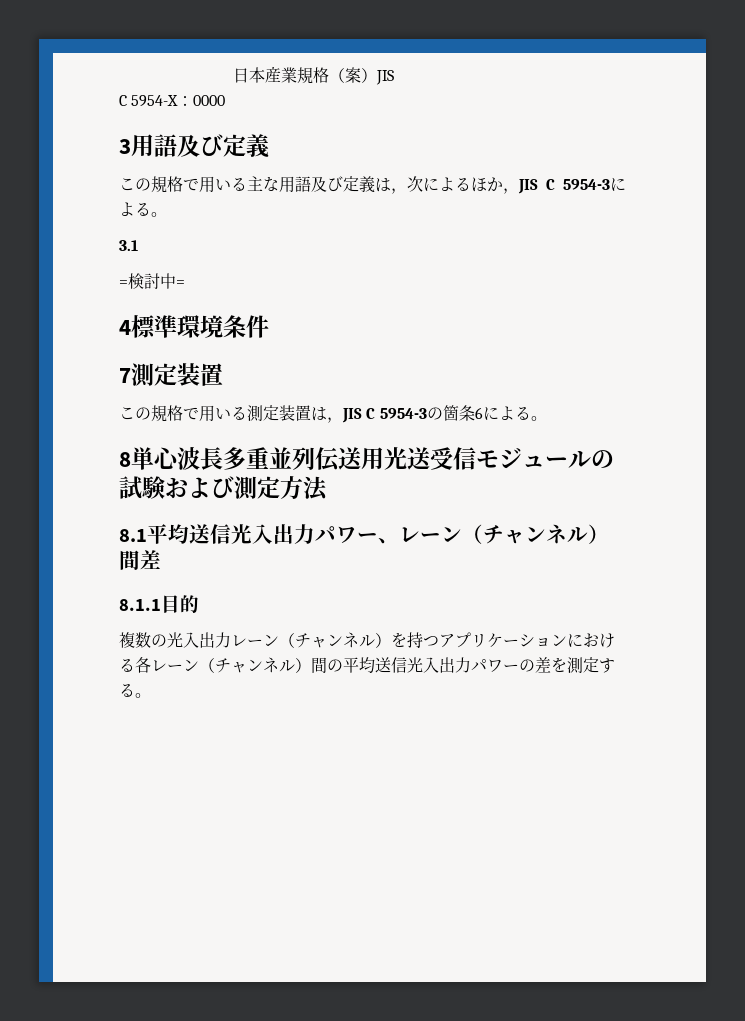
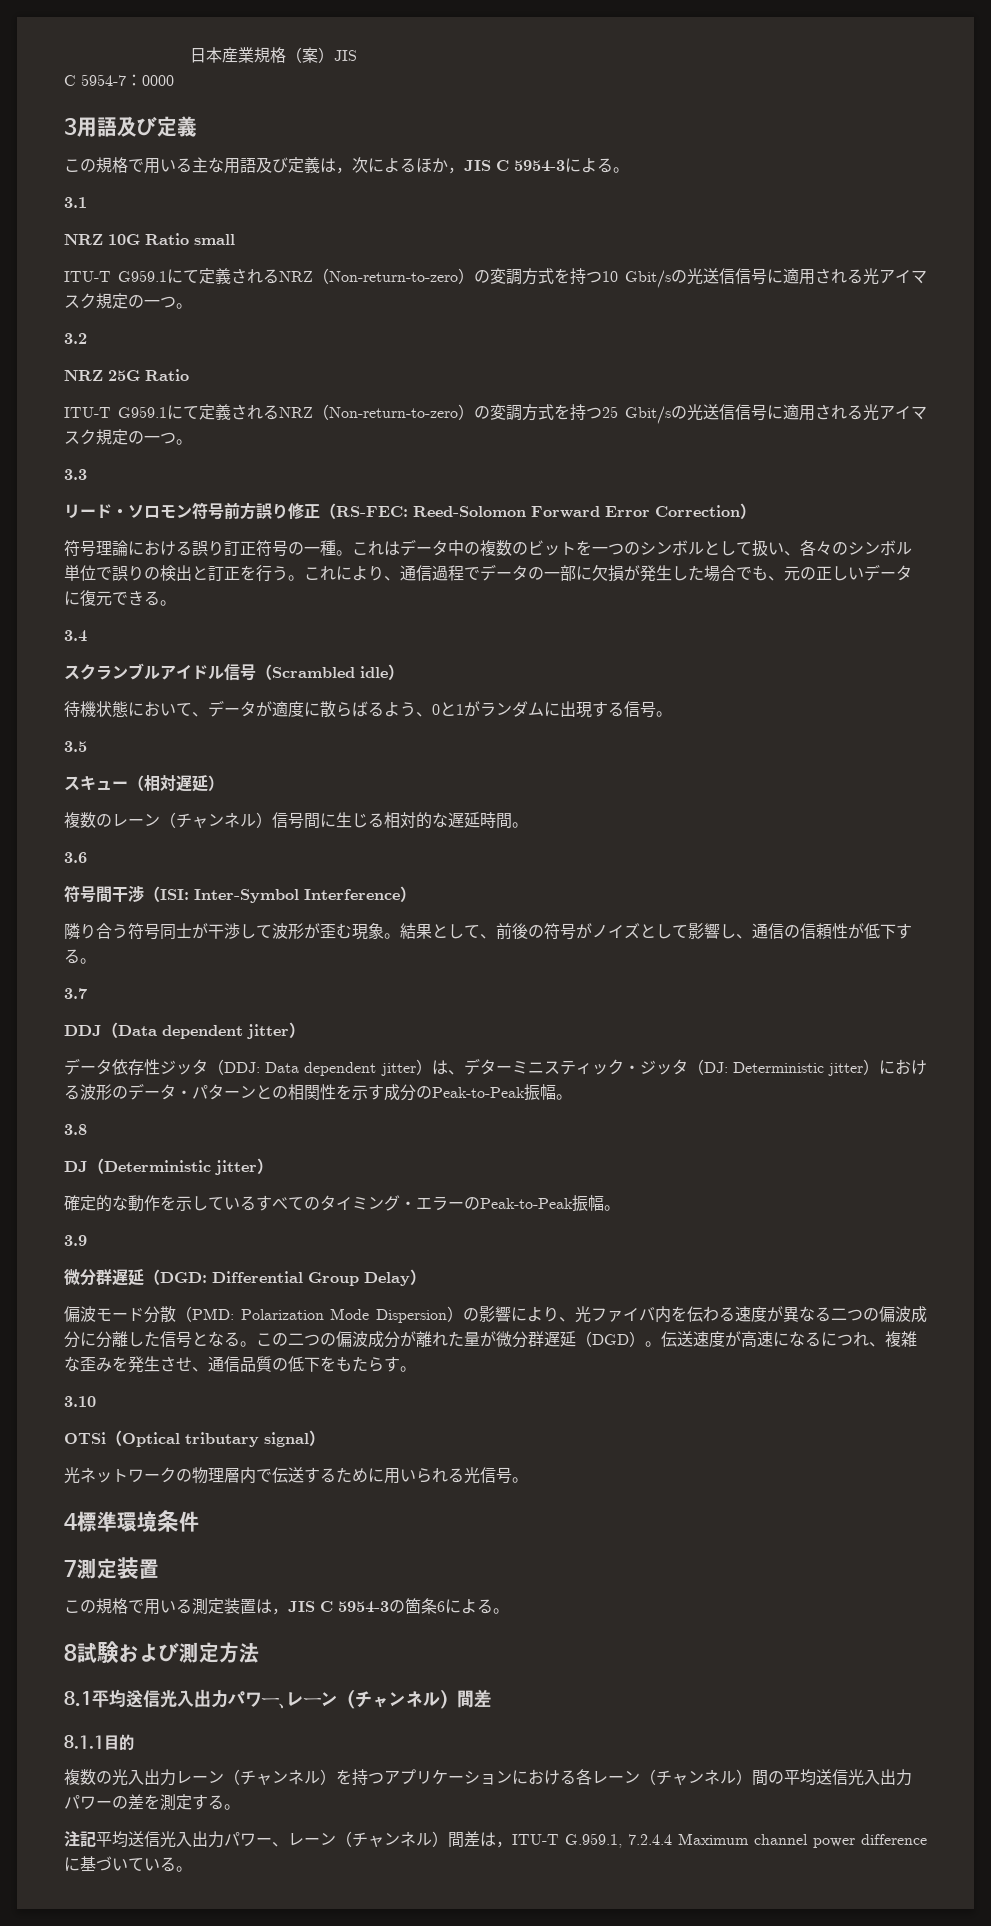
- C 5954-X：0000
+ C 5954-7：0000
- =検討中=
+ NRZ 10G Ratio small
+ ITU-T G959.1にて定義されるNRZ（Non-return-to-zero）の変調方式を持つ10 Gbit/sの光送信信号に適用される光アイマスク規定の一つ。
+ 3.2
+ NRZ 25G Ratio
+ ITU-T G959.1にて定義されるNRZ（Non-return-to-zero）の変調方式を持つ25 Gbit/sの光送信信号に適用される光アイマスク規定の一つ。
+ 3.3
+ リード・ソロモン符号前方誤り修正（RS-FEC: Reed-Solomon Forward Error Correction）
+ 符号理論における誤り訂正符号の一種。これはデータ中の複数のビットを一つのシンボルとして扱い、各々のシンボル単位で誤りの検出と訂正を行う。これにより、通信過程でデータの一部に欠損が発生した場合でも、元の正しいデータに復元できる。
+ 3.4
+ スクランブルアイドル信号（Scrambled idle）
+ 待機状態において、データが適度に散らばるよう、0と1がランダムに出現する信号。
+ 3.5
+ スキュー（相対遅延）
+ 複数のレーン（チャンネル）信号間に生じる相対的な遅延時間。
+ 3.6
+ 符号間干渉（ISI: Inter-Symbol Interference）
+ 隣り合う符号同士が干渉して波形が歪む現象。結果として、前後の符号がノイズとして影響し、通信の信頼性が低下する。
+ 3.7
+ DDJ（Data dependent jitter）
+ データ依存性ジッタ（DDJ: Data dependent jitter）は、デターミニスティック・ジッタ（DJ: Deterministic jitter）における波形のデータ・パターンとの相関性を示す成分のPeak-to-Peak振幅。
+ 3.8
+ DJ（Deterministic jitter）
+ 確定的な動作を示しているすべてのタイミング・エラーのPeak-to-Peak振幅。
+ 3.9
+ 微分群遅延（DGD: Differential Group Delay）
+ 偏波モード分散（PMD: Polarization Mode Dispersion）の影響により、光ファイバ内を伝わる速度が異なる二つの偏波成分に分離した信号となる。この二つの偏波成分が離れた量が微分群遅延（DGD）。伝送速度が高速になるにつれ、複雑な歪みを発生させ、通信品質の低下をもたらす。
+ 3.10
+ OTSi（Optical tributary signal）
+ 光ネットワークの物理層内で伝送するために用いられる光信号。
- 8単心波長多重並列伝送用光送受信モジュールの試験および測定方法
+ 8試験および測定方法
+ 注記平均送信光入出力パワー、レーン（チャンネル）間差は，ITU-T G.959.1, 7.2.4.4 Maximum channel power differenceに基づいている。

